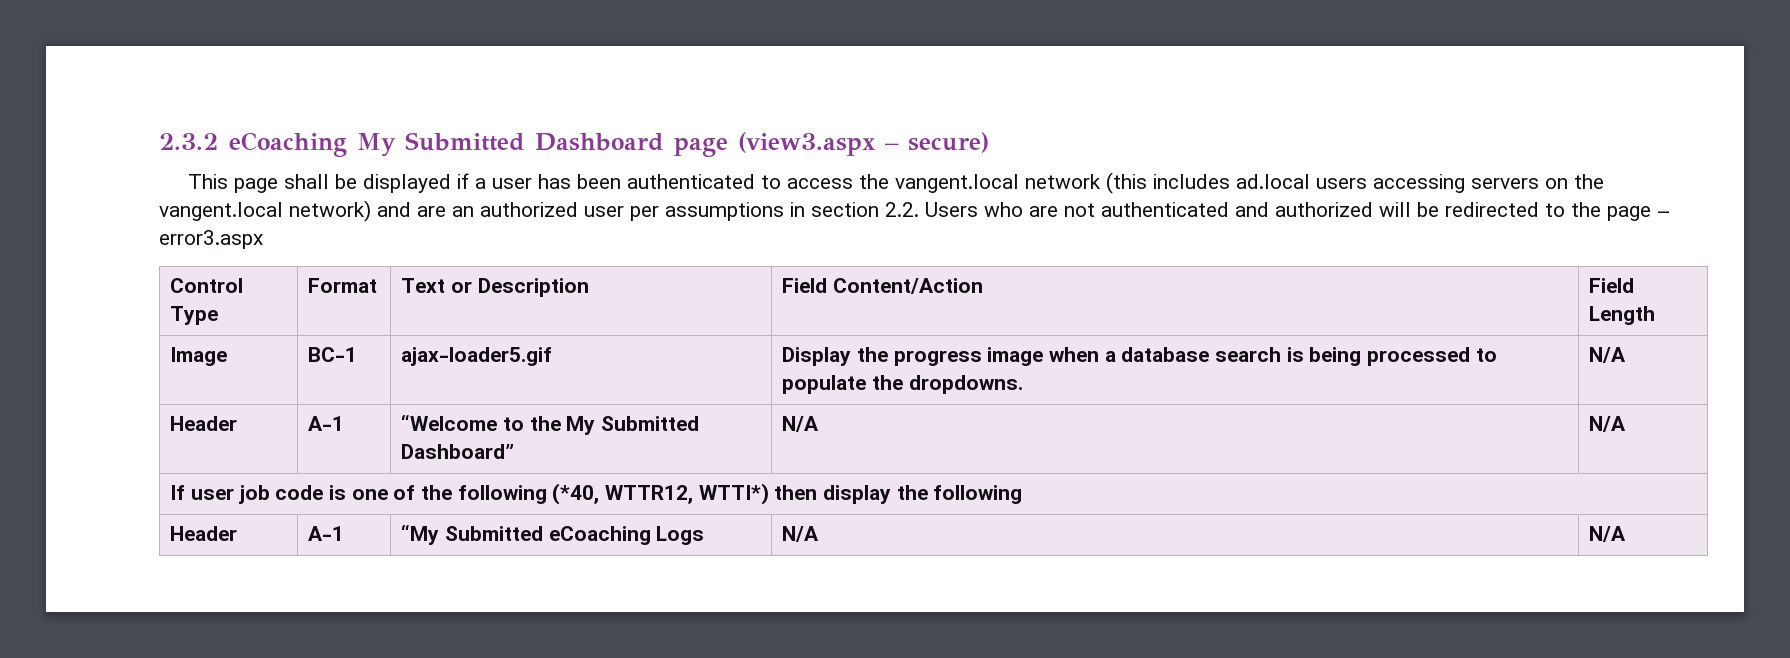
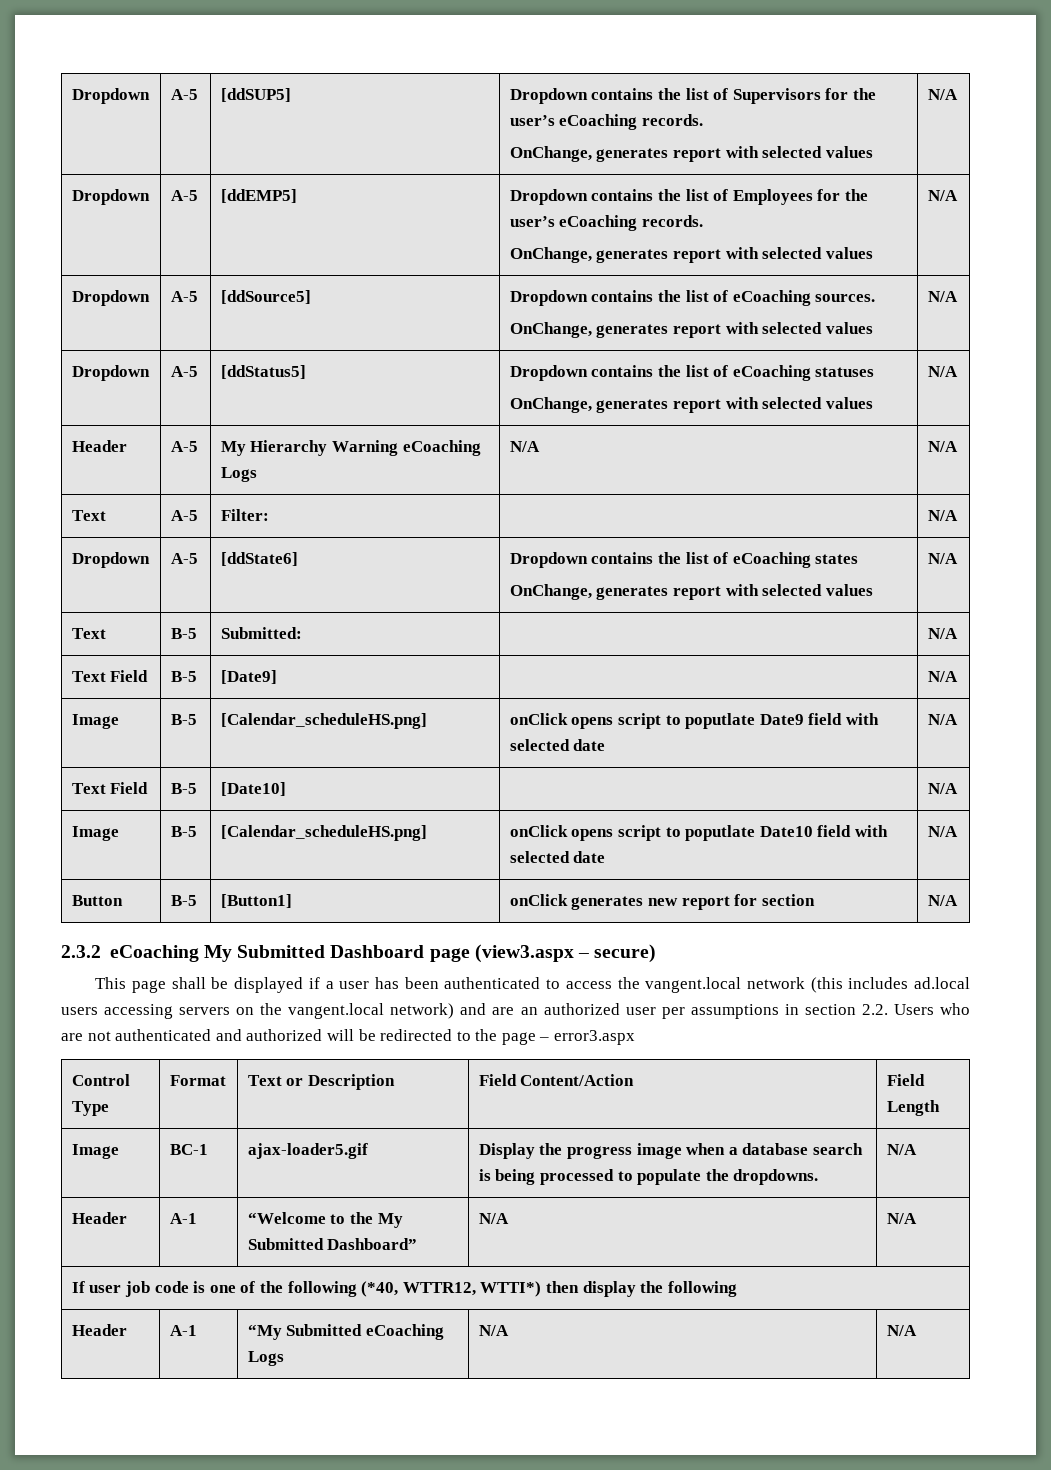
+ Dropdown | A-5 | [ddSUP5] | Dropdown contains the list of Supervisors for the user’s eCoaching records.
+ OnChange, generates report with selected values | N/A
+ Dropdown | A-5 | [ddEMP5] | Dropdown contains the list of Employees for the user’s eCoaching records.
+ OnChange, generates report with selected values | N/A
+ Dropdown | A-5 | [ddSource5] | Dropdown contains the list of eCoaching sources.
+ OnChange, generates report with selected values | N/A
+ Dropdown | A-5 | [ddStatus5] | Dropdown contains the list of eCoaching statuses
+ OnChange, generates report with selected values | N/A
+ Header | A-5 | My Hierarchy Warning eCoaching Logs | N/A | N/A
+ Text | A-5 | Filter: | | N/A
+ Dropdown | A-5 | [ddState6] | Dropdown contains the list of eCoaching states
+ OnChange, generates report with selected values | N/A
+ Text | B-5 | Submitted: | | N/A
+ Text Field | B-5 | [Date9] | | N/A
+ Image | B-5 | [Calendar_scheduleHS.png] | onClick opens script to poputlate Date9 field with selected date | N/A
+ Text Field | B-5 | [Date10] | | N/A
+ Image | B-5 | [Calendar_scheduleHS.png] | onClick opens script to poputlate Date10 field with selected date | N/A
+ Button | B-5 | [Button1] | onClick generates new report for section | N/A

